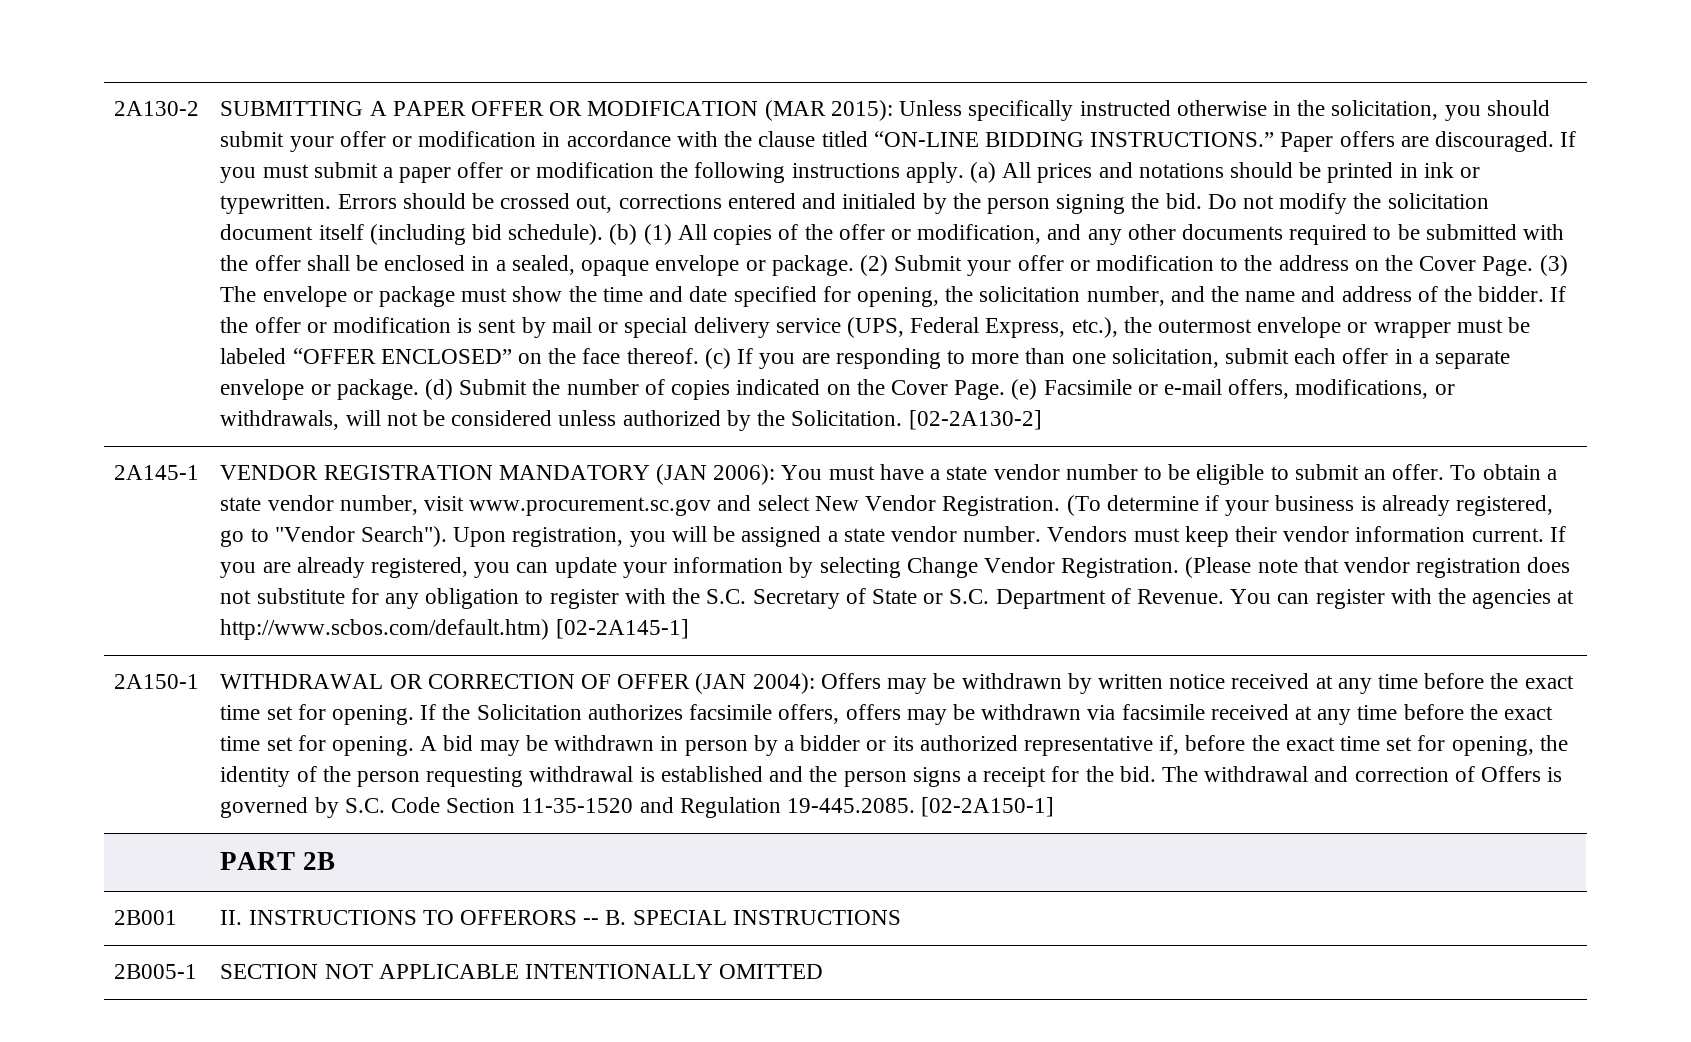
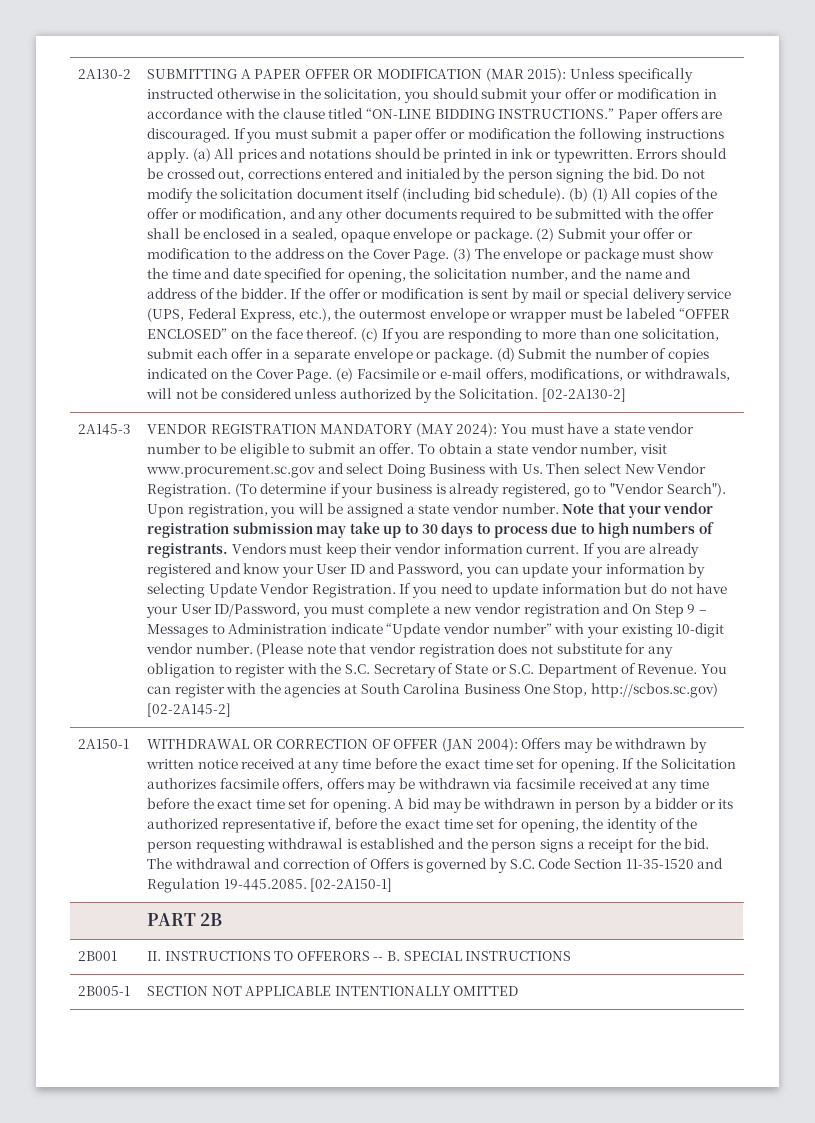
- 2A145-1
+ 2A145-3
- VENDOR REGISTRATION MANDATORY (JAN 2006): You must have a state vendor number to be eligible to submit an offer.
+ VENDOR REGISTRATION MANDATORY (MAY 2024): You must have a state vendor number to be eligible to submit an offer.
- To obtain a state vendor number, visit www.procurement.sc.gov and select New Vendor Registration.
+ To obtain a state vendor number, visit www.procurement.sc.gov and select Doing Business with Us. Then select New Vendor Registration.
+ Note that your vendor registration submission may take up to 30 days to process due to high numbers of registrants.
- If you are already registered, you can update your information by selecting Change Vendor Registration.
+ If you are already registered and know your User ID and Password, you can update your information by selecting Update Vendor Registration. If you need to update information but do not have your User ID/Password, you must complete a new vendor registration and On Step 9 – Messages to Administration indicate “Update vendor number” with your existing 10-digit vendor number.
- You can register with the agencies at http://www.scbos.com/default.htm) [02-2A145-1]
+ You can register with the agencies at South Carolina Business One Stop, http://scbos.sc.gov) [02-2A145-2]

